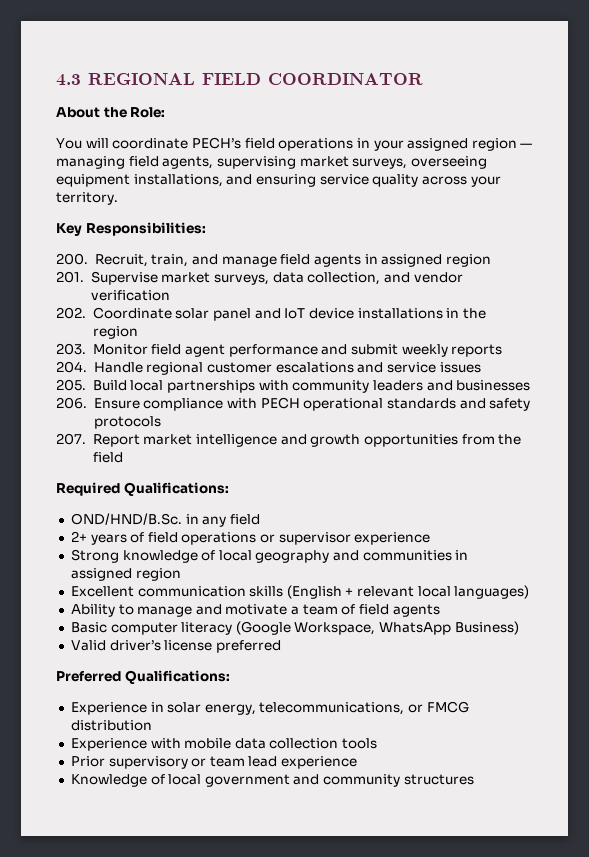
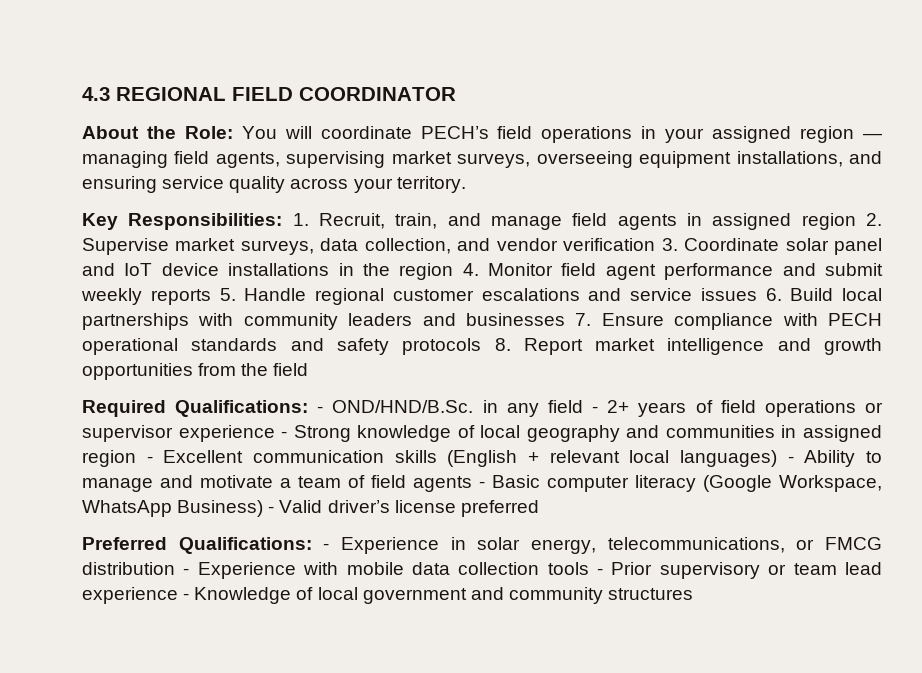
- About the Role:
- You will coordinate PECH’s field operations in your assigned region — managing field agents, supervising market surveys, overseeing equipment installations, and ensuring service quality across your territory.
+ About the Role: You will coordinate PECH’s field operations in your assigned region — managing field agents, supervising market surveys, overseeing equipment installations, and ensuring service quality across your territory.
- Key Responsibilities:
- 200. Recruit, train, and manage field agents in assigned region
- 201. Supervise market surveys, data collection, and vendor verification
- 202. Coordinate solar panel and IoT device installations in the region
- 203. Monitor field agent performance and submit weekly reports
- 204. Handle regional customer escalations and service issues
- 205. Build local partnerships with community leaders and businesses
- 206. Ensure compliance with PECH operational standards and safety protocols
- 207. Report market intelligence and growth opportunities from the field
+ Key Responsibilities: 1. Recruit, train, and manage field agents in assigned region 2. Supervise market surveys, data collection, and vendor verification 3. Coordinate solar panel and IoT device installations in the region 4. Monitor field agent performance and submit weekly reports 5. Handle regional customer escalations and service issues 6. Build local partnerships with community leaders and businesses 7. Ensure compliance with PECH operational standards and safety protocols 8. Report market intelligence and growth opportunities from the field
- Required Qualifications:
- OND/HND/B.Sc. in any field
- 2+ years of field operations or supervisor experience
- Strong knowledge of local geography and communities in assigned region
- Excellent communication skills (English + relevant local languages)
- Ability to manage and motivate a team of field agents
- Basic computer literacy (Google Workspace, WhatsApp Business)
- Valid driver’s license preferred
+ Required Qualifications: - OND/HND/B.Sc. in any field - 2+ years of field operations or supervisor experience - Strong knowledge of local geography and communities in assigned region - Excellent communication skills (English + relevant local languages) - Ability to manage and motivate a team of field agents - Basic computer literacy (Google Workspace, WhatsApp Business) - Valid driver’s license preferred
- Preferred Qualifications:
- Experience in solar energy, telecommunications, or FMCG distribution
- Experience with mobile data collection tools
- Prior supervisory or team lead experience
- Knowledge of local government and community structures
+ Preferred Qualifications: - Experience in solar energy, telecommunications, or FMCG distribution - Experience with mobile data collection tools - Prior supervisory or team lead experience - Knowledge of local government and community structures

